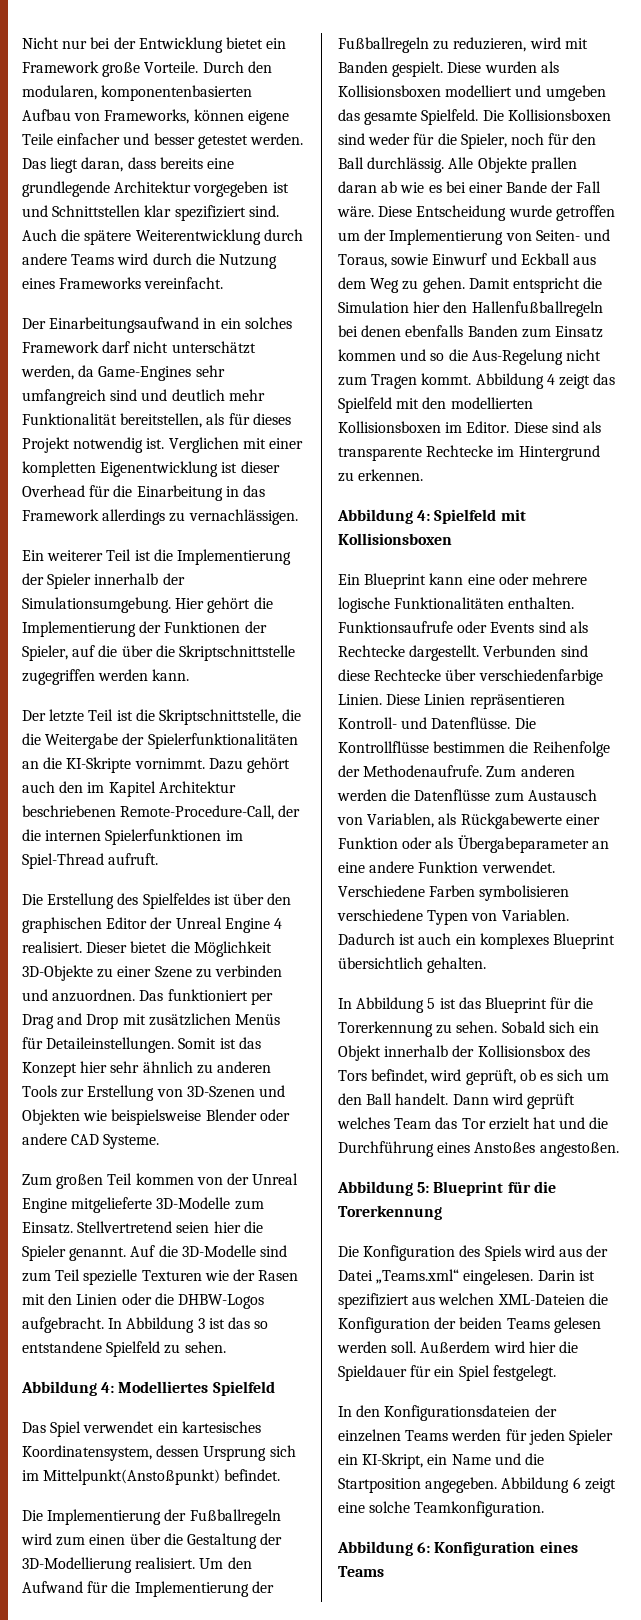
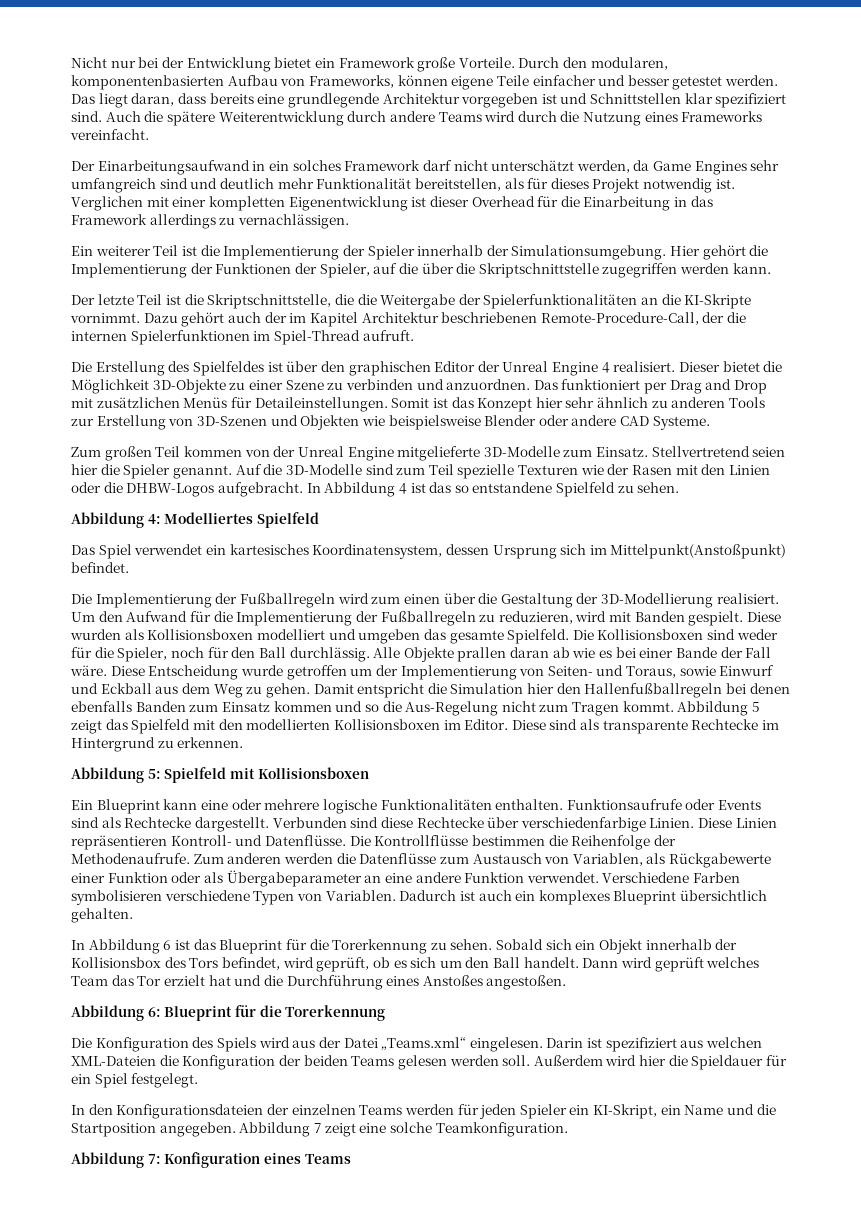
- Der Einarbeitungsaufwand in ein solches Framework darf nicht unterschätzt werden, da Game-Engines sehr umfangreich sind und deutlich mehr Funktionalität bereitstellen, als für dieses Projekt notwendig ist.
+ Der Einarbeitungsaufwand in ein solches Framework darf nicht unterschätzt werden, da Game Engines sehr umfangreich sind und deutlich mehr Funktionalität bereitstellen, als für dieses Projekt notwendig ist.
- Dazu gehört auch den im Kapitel Architektur beschriebenen Remote-Procedure-Call, der die internen Spielerfunktionen im Spiel-Thread aufruft.
+ Dazu gehört auch der im Kapitel Architektur beschriebenen Remote-Procedure-Call, der die internen Spielerfunktionen im Spiel-Thread aufruft.
- In Abbildung 3 ist das so entstandene Spielfeld zu sehen.
+ In Abbildung 4 ist das so entstandene Spielfeld zu sehen.
- Abbildung 4 zeigt das Spielfeld mit den modellierten Kollisionsboxen im Editor.
+ Abbildung 5 zeigt das Spielfeld mit den modellierten Kollisionsboxen im Editor.
- Abbildung 4: Spielfeld mit Kollisionsboxen
+ Abbildung 5: Spielfeld mit Kollisionsboxen
- In Abbildung 5 ist das Blueprint für die Torerkennung zu sehen.
+ In Abbildung 6 ist das Blueprint für die Torerkennung zu sehen.
- Abbildung 5: Blueprint für die Torerkennung
+ Abbildung 6: Blueprint für die Torerkennung
- Abbildung 6 zeigt eine solche Teamkonfiguration.
+ Abbildung 7 zeigt eine solche Teamkonfiguration.
- Abbildung 6: Konfiguration eines Teams
+ Abbildung 7: Konfiguration eines Teams

